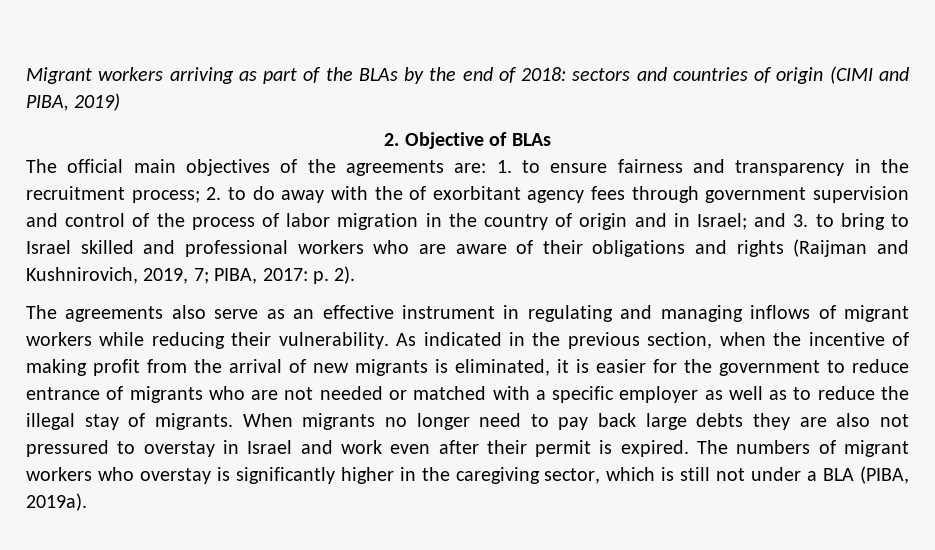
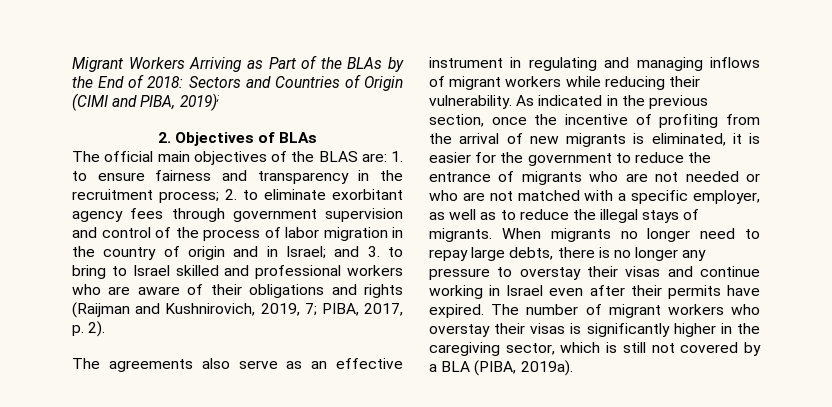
- Migrant workers arriving as part of the BLAs by the end of 2018: sectors and countries of origin (CIMI and PIBA, 2019)
- 2. Objective of BLAs
+ Migrant Workers Arriving as Part of the BLAs by the End of 2018: Sectors and Countries of Origin (CIMI and PIBA, 2019);
+ 2. Objectives of BLAs
- The official main objectives of the agreements are:
+ The official main objectives of the BLAS are:
- 2. to do away with the of exorbitant agency fees through government supervision and control of the process of labor migration in the country of origin and in Israel;
+ 2. to eliminate exorbitant agency fees through government supervision and control of the process of labor migration in the country of origin and in Israel;
- PIBA, 2017: p. 2).
+ PIBA, 2017, p. 2).
- As indicated in the previous section, when the incentive of making profit from the arrival of new migrants is eliminated, it is easier for the government to reduce entrance of migrants who are not needed or matched with a specific employer as well as to reduce the illegal stay of migrants.
+ As indicated in the previous section, once the incentive of profiting from the arrival of new migrants is eliminated, it is easier for the government to reduce the entrance of migrants who are not needed or who are not matched with a specific employer, as well as to reduce the illegal stays of migrants.
- When migrants no longer need to pay back large debts they are also not pressured to overstay in Israel and work even after their permit is expired.
+ When migrants no longer need to repay large debts, there is no longer any pressure to overstay their visas and continue working in Israel even after their permits have expired.
- The numbers of migrant workers who overstay is significantly higher in the caregiving sector, which is still not under a BLA (PIBA, 2019a).
+ The number of migrant workers who overstay their visas is significantly higher in the caregiving sector, which is still not covered by a BLA (PIBA, 2019a).

